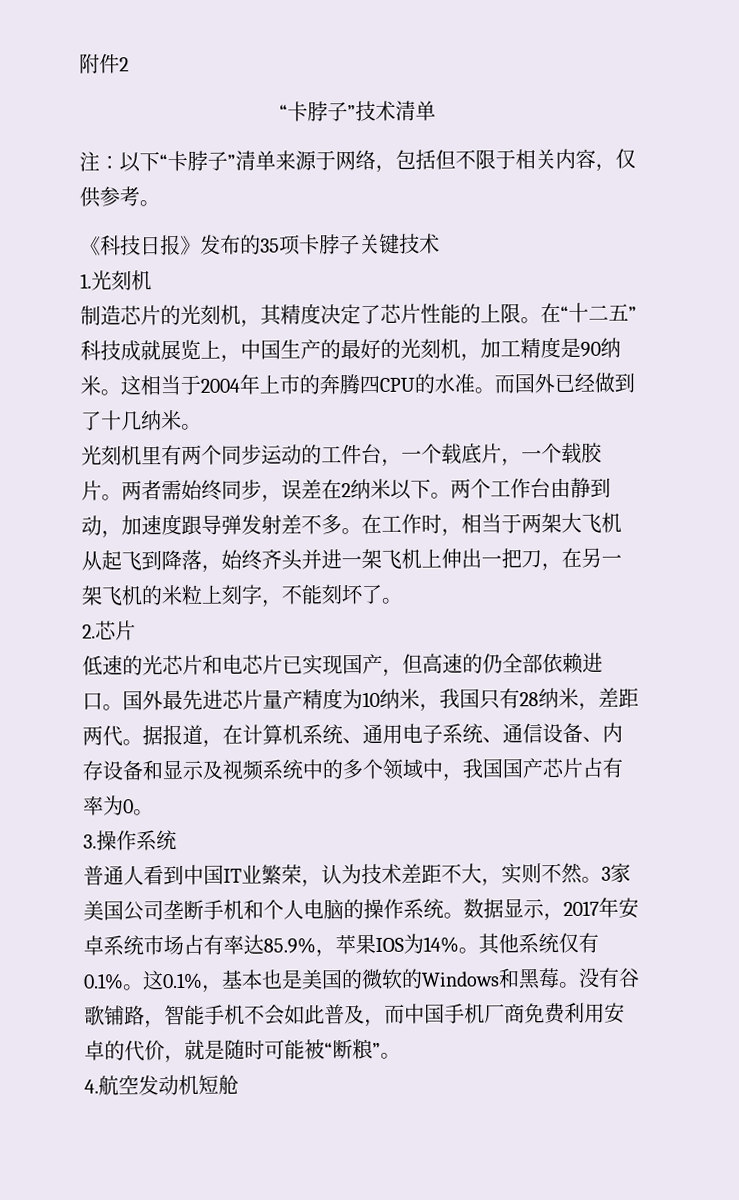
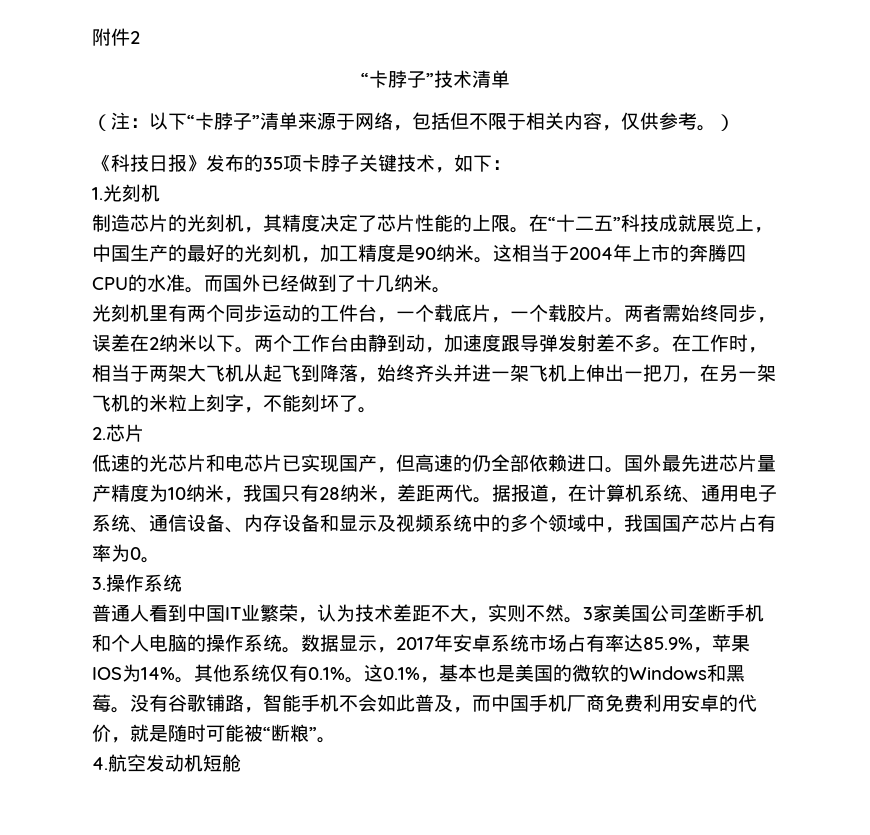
- 注：以下“卡脖子”清单来源于网络，包括但不限于相关内容，仅供参考。
+ （注：以下“卡脖子”清单来源于网络，包括但不限于相关内容，仅供参考。）
- 《科技日报》发布的35项卡脖子关键技术
+ 《科技日报》发布的35项卡脖子关键技术，如下：

